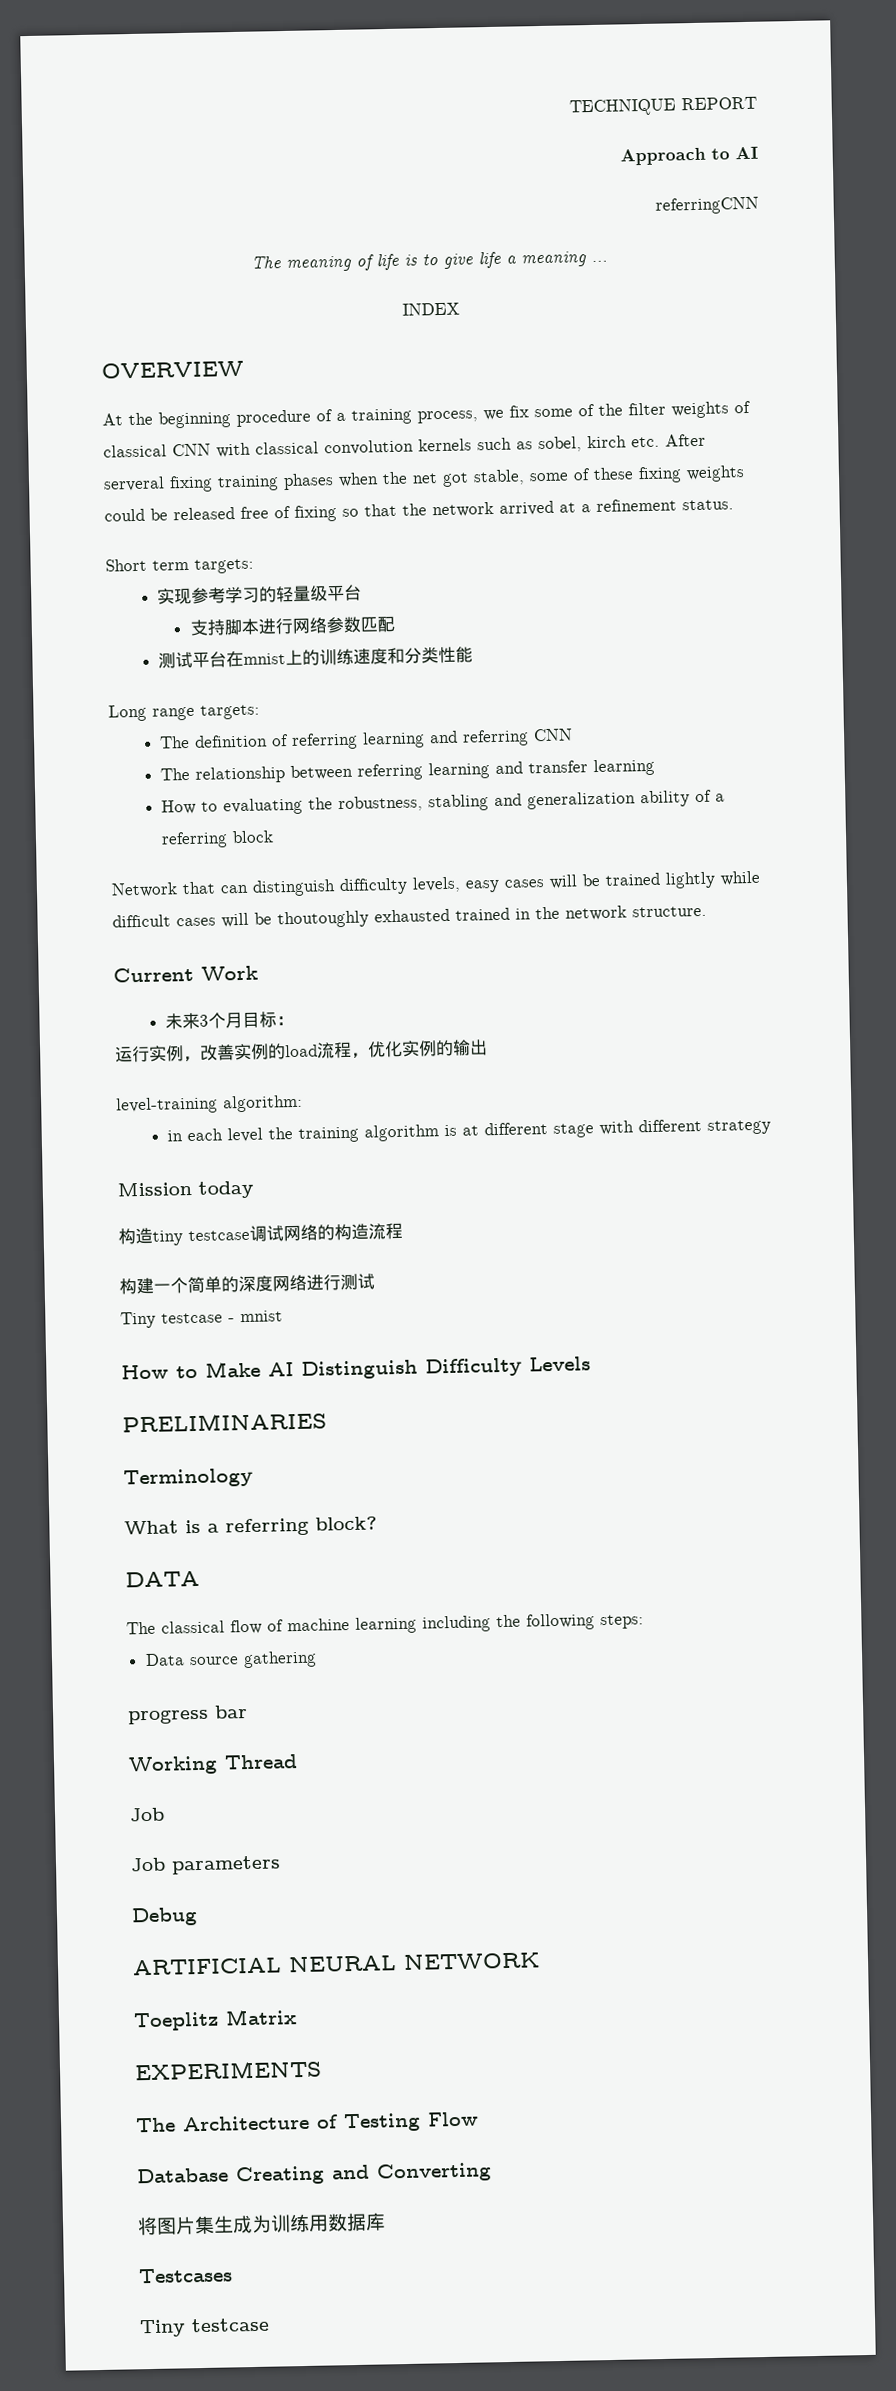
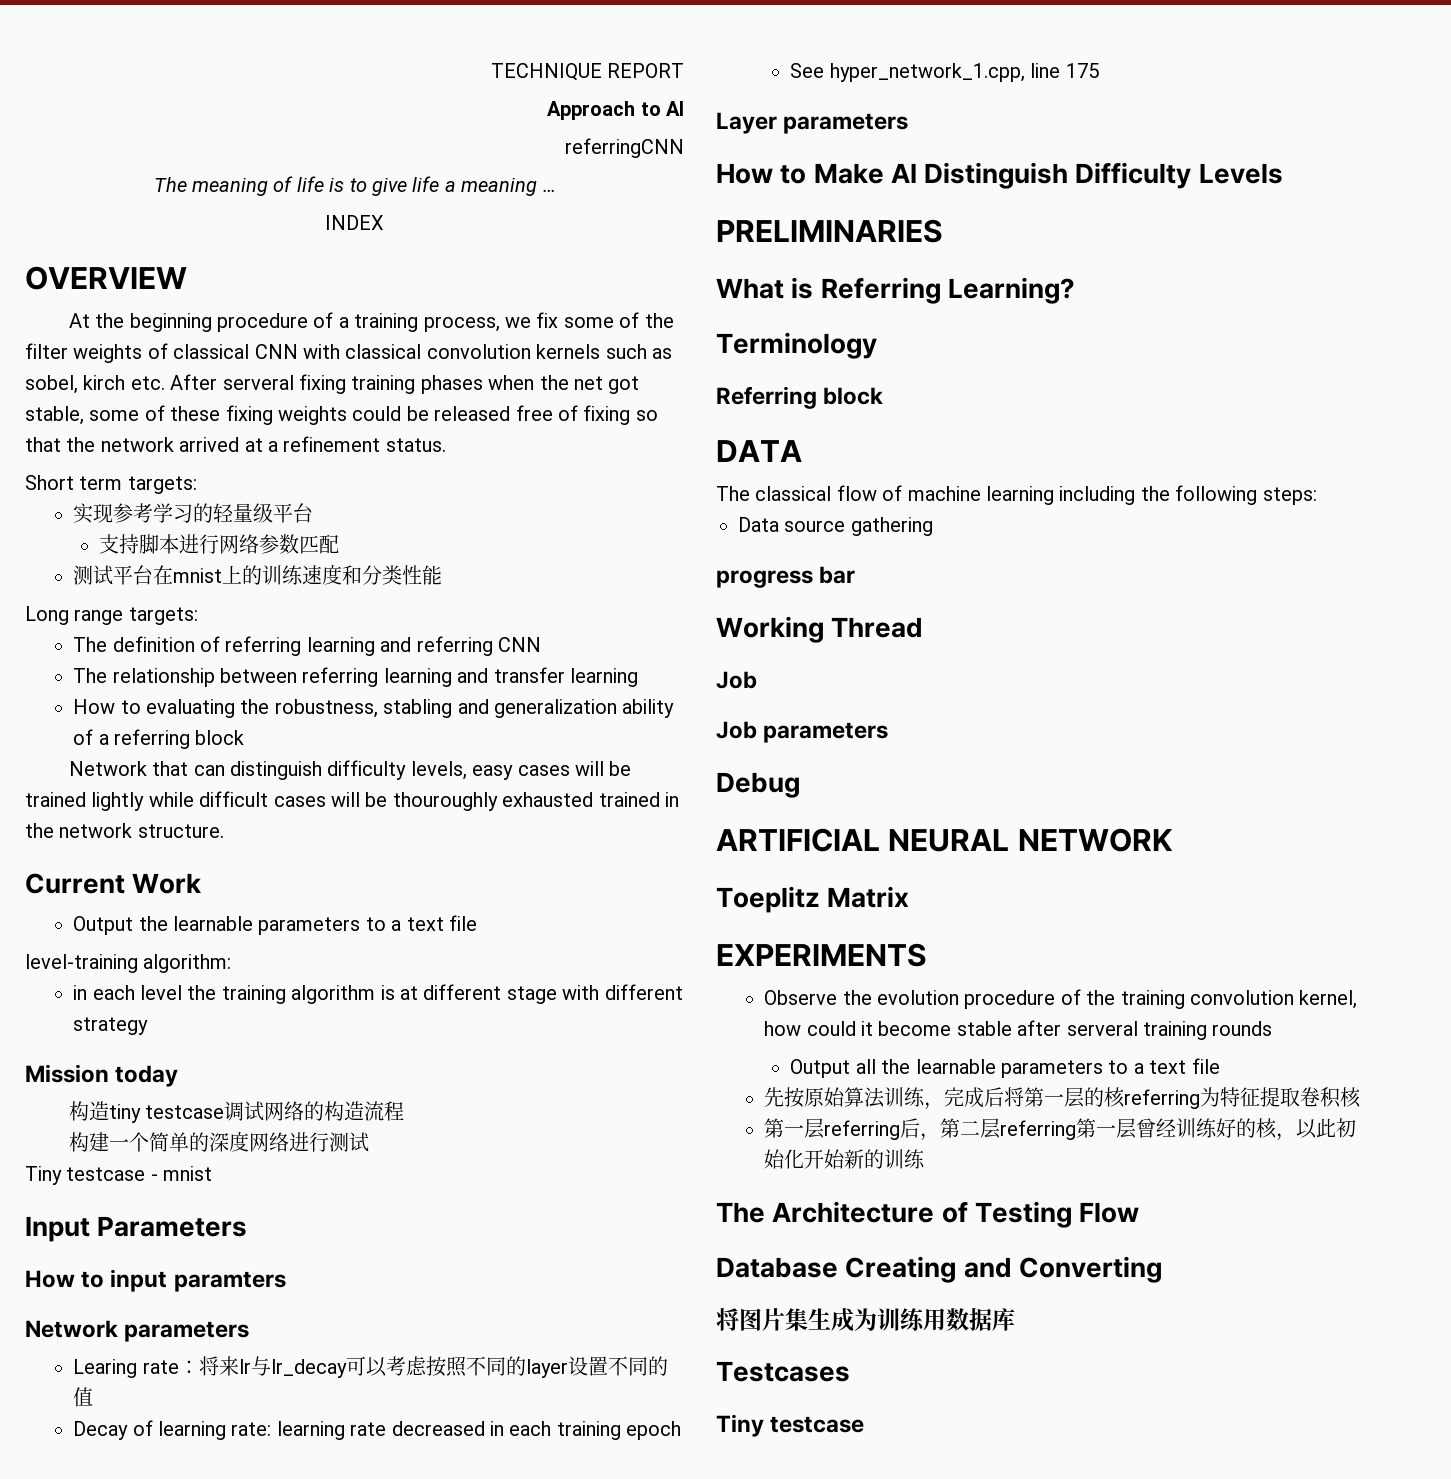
- Network that can distinguish difficulty levels, easy cases will be trained lightly while difficult cases will be thoutoughly exhausted trained in the network structure.
+ Network that can distinguish difficulty levels, easy cases will be trained lightly while difficult cases will be thouroughly exhausted trained in the network structure.
- 未来3个月目标：
- 运行实例，改善实例的load流程，优化实例的输出
+ Output the learnable parameters to a text file
+ Input Parameters
+ How to input paramters
+ Network parameters
+ Learing rate：将来lr与lr_decay可以考虑按照不同的layer设置不同的值
+ Decay of learning rate: learning rate decreased in each training epoch
+ See hyper_network_1.cpp, line 175
+ Layer parameters
+ What is Referring Learning?
  Terminology
- What is a referring block?
+ Referring block
+ Observe the evolution procedure of the training convolution kernel, how could it become stable after serveral training rounds
+ Output all the learnable parameters to a text file
+ 先按原始算法训练，完成后将第一层的核referring为特征提取卷积核
+ 第一层referring后，第二层referring第一层曾经训练好的核，以此初始化开始新的训练

